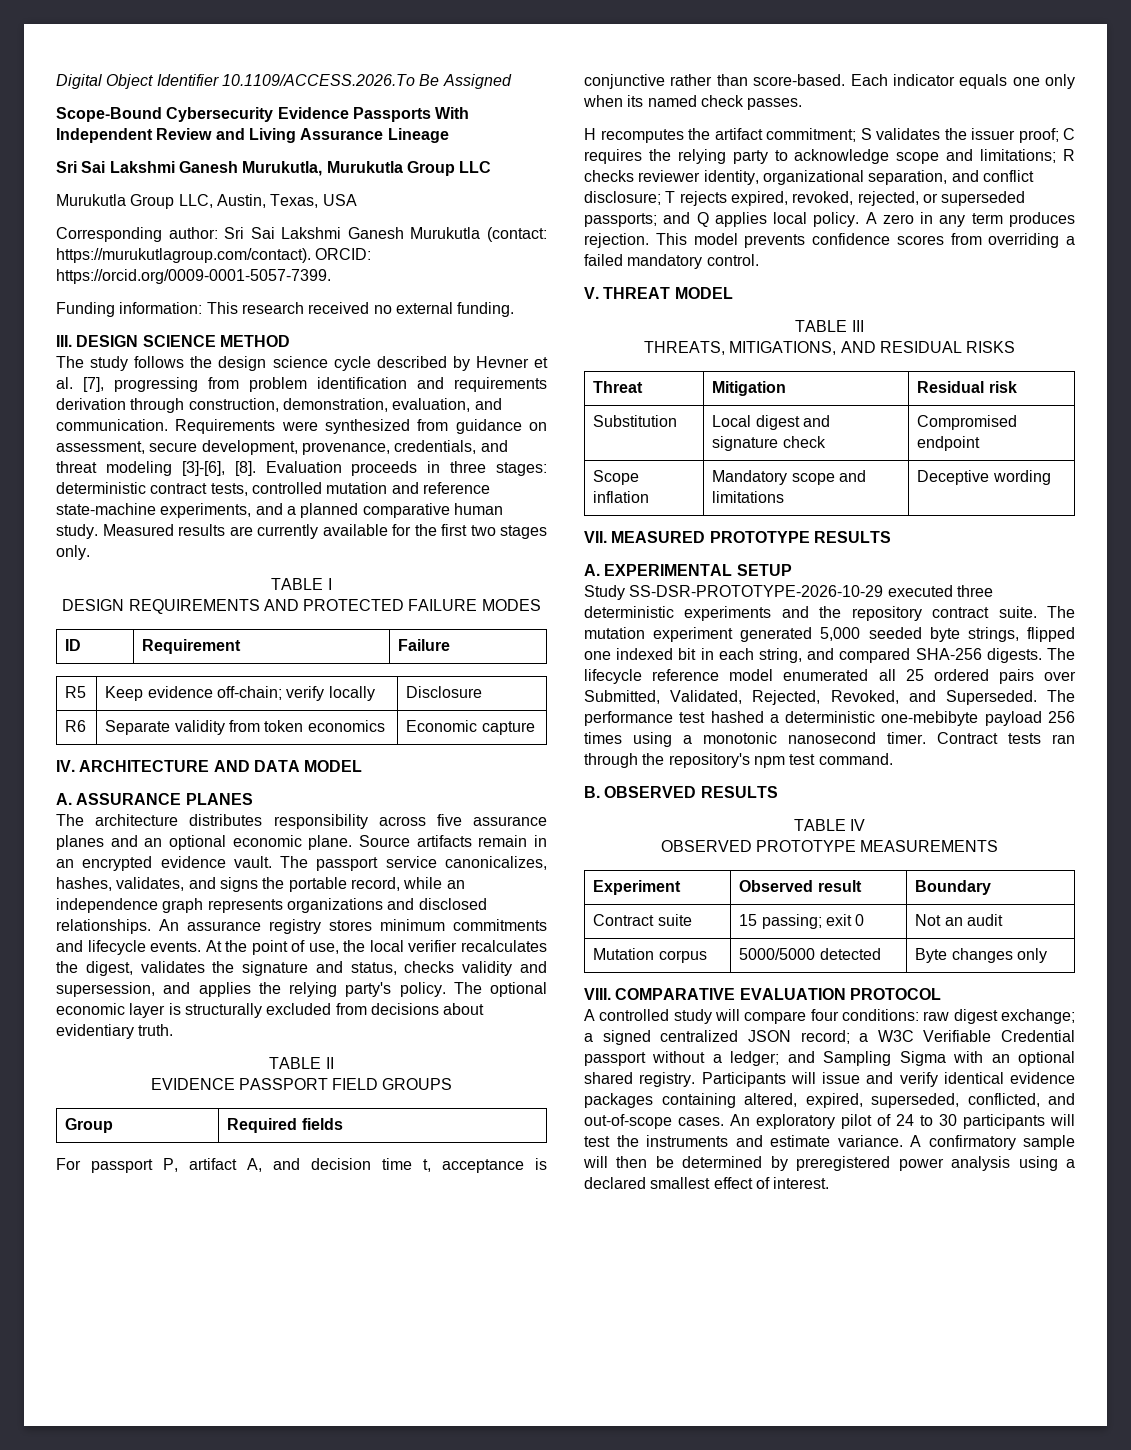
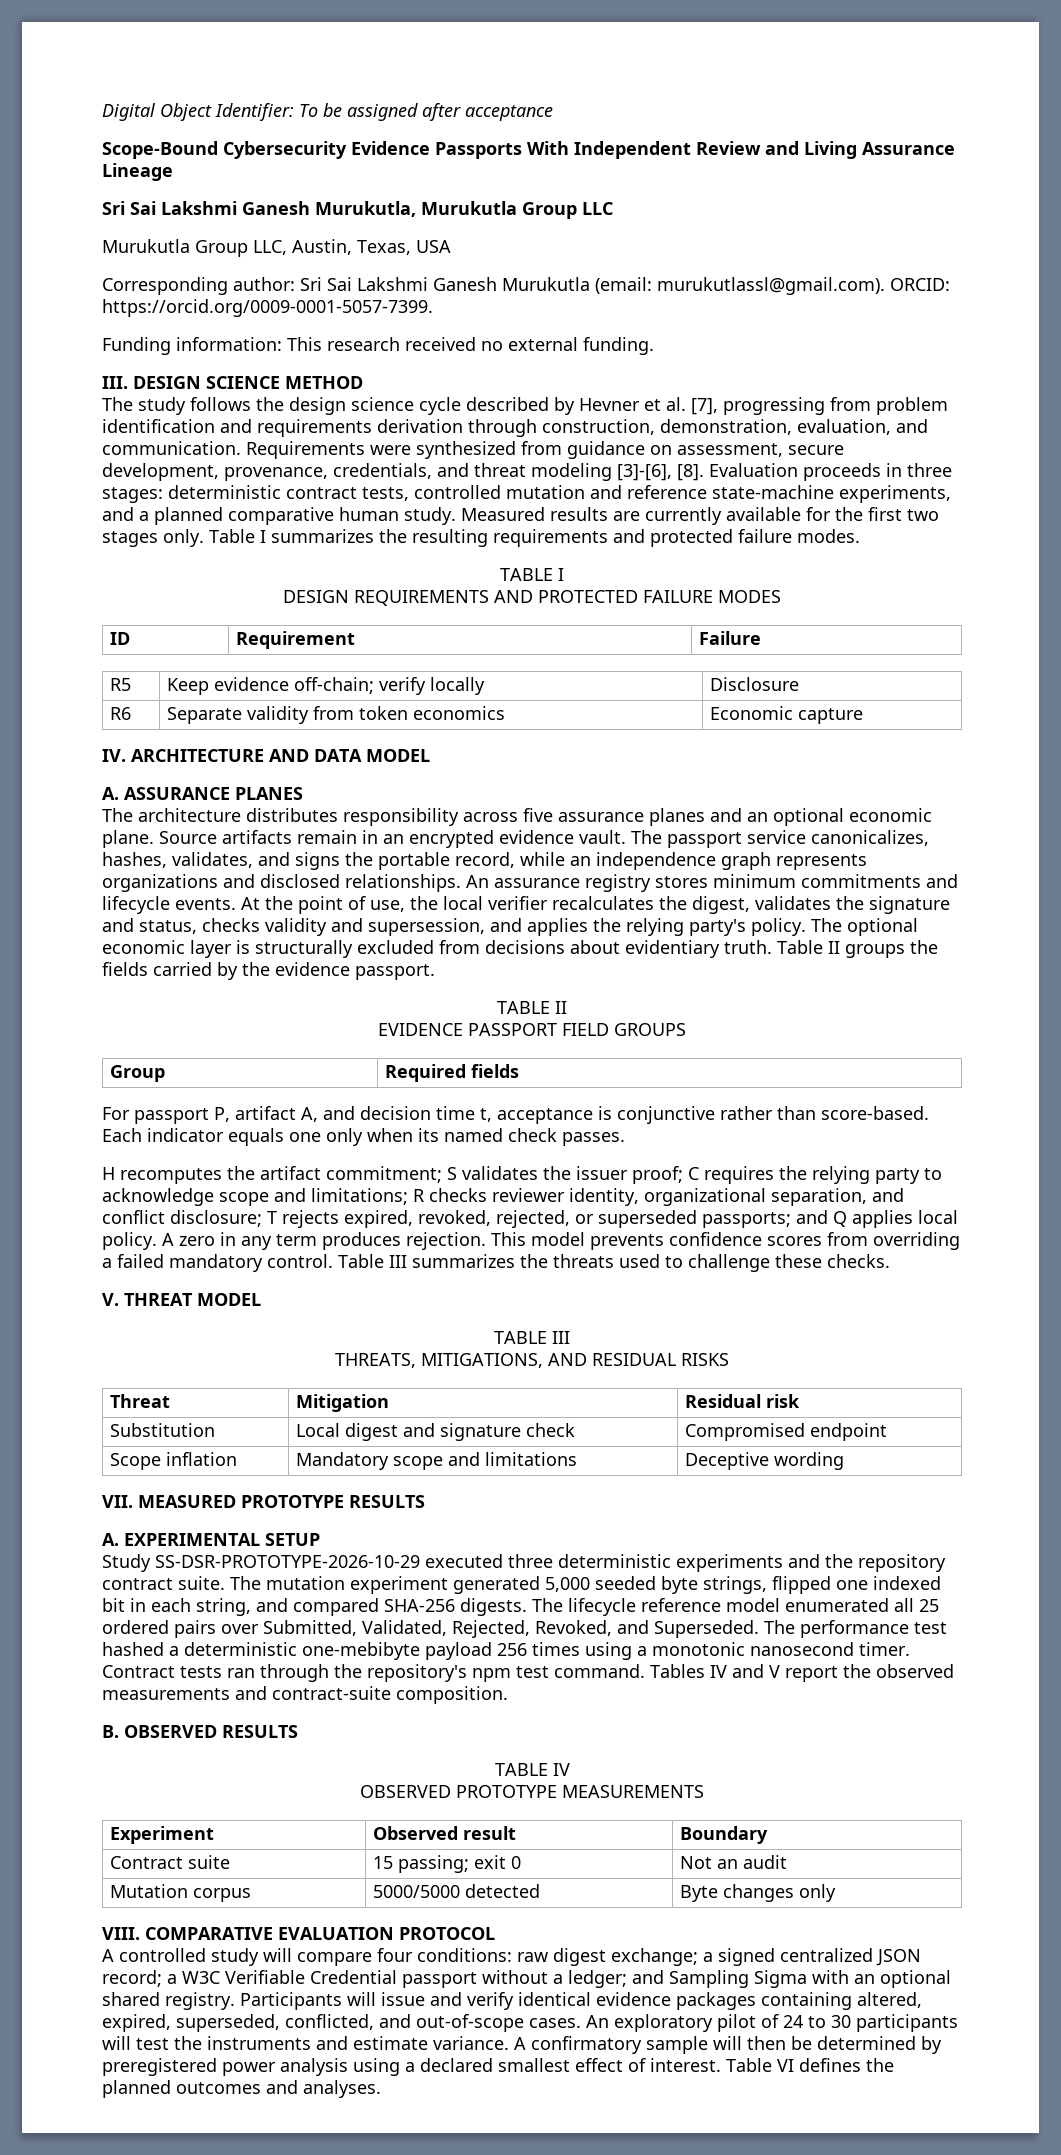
- Digital Object Identifier 10.1109/ACCESS.2026.To Be Assigned
+ Digital Object Identifier: To be assigned after acceptance
- Corresponding author: Sri Sai Lakshmi Ganesh Murukutla (contact: https://murukutlagroup.com/contact). ORCID: https://orcid.org/0009-0001-5057-7399.
+ Corresponding author: Sri Sai Lakshmi Ganesh Murukutla (email: murukutlassl@gmail.com). ORCID: https://orcid.org/0009-0001-5057-7399.
+ Table I summarizes the resulting requirements and protected failure modes.
+ Table II groups the fields carried by the evidence passport.
+ Table III summarizes the threats used to challenge these checks.
+ Tables IV and V report the observed measurements and contract-suite composition.
+ Table VI defines the planned outcomes and analyses.

